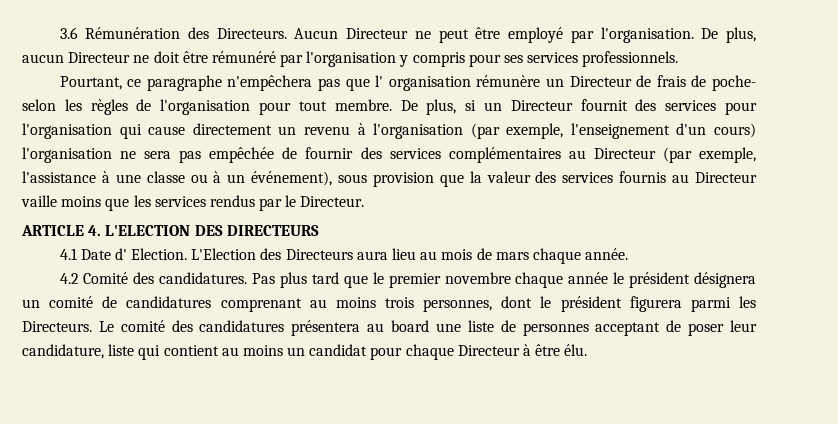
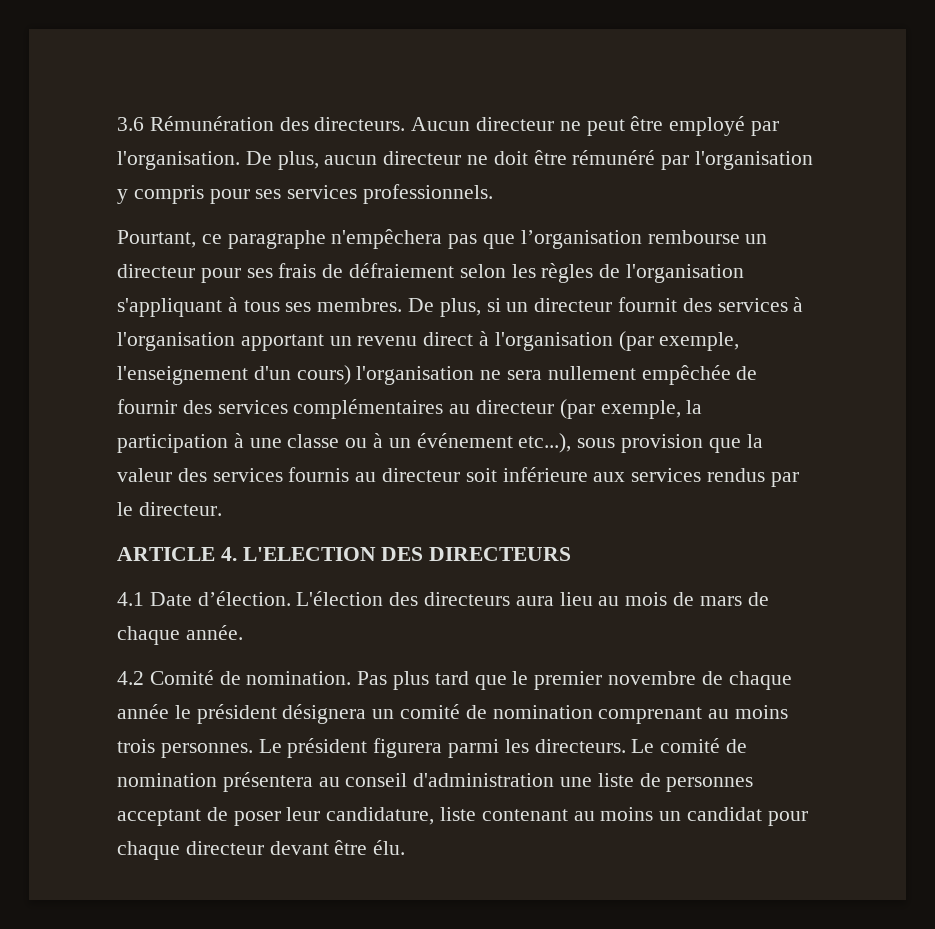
- 3.6 Rémunération des Directeurs. Aucun Directeur ne peut être employé par l'organisation.
+ 3.6 Rémunération des directeurs. Aucun directeur ne peut être employé par l'organisation.
- De plus, aucun Directeur ne doit être rémunéré par l'organisation y compris pour ses services professionnels.
+ De plus, aucun directeur ne doit être rémunéré par l'organisation y compris pour ses services professionnels.
- Pourtant, ce paragraphe n'empêchera pas que l' organisation rémunère un Directeur de frais de poche- selon les règles de l'organisation pour tout membre.
+ Pourtant, ce paragraphe n'empêchera pas que l’organisation rembourse un directeur pour ses frais de défraiement selon les règles de l'organisation s'appliquant à tous ses membres.
- De plus, si un Directeur fournit des services pour l'organisation qui cause directement un revenu à l'organisation (par exemple, l'enseignement d'un cours) l'organisation ne sera pas empêchée de fournir des services complémentaires au Directeur (par exemple, l'assistance à une classe ou à un événement), sous provision que la valeur des services fournis au Directeur vaille moins que les services rendus par le Directeur.
+ De plus, si un directeur fournit des services à l'organisation apportant un revenu direct à l'organisation (par exemple, l'enseignement d'un cours) l'organisation ne sera nullement empêchée de fournir des services complémentaires au directeur (par exemple, la participation à une classe ou à un événement etc...), sous provision que la valeur des services fournis au directeur soit inférieure aux services rendus par le directeur.
- 4.1 Date d' Election. L'Election des Directeurs aura lieu au mois de mars chaque année.
+ 4.1 Date d’élection. L'élection des directeurs aura lieu au mois de mars de chaque année.
- 4.2 Comité des candidatures.
+ 4.2 Comité de nomination.
- Pas plus tard que le premier novembre chaque année le président désignera un comité de candidatures comprenant au moins trois personnes, dont le président figurera parmi les Directeurs.
+ Pas plus tard que le premier novembre de chaque année le président désignera un comité de nomination comprenant au moins trois personnes. Le président figurera parmi les directeurs.
- Le comité des candidatures présentera au board une liste de personnes acceptant de poser leur candidature, liste qui contient au moins un candidat pour chaque Directeur à être élu.
+ Le comité de nomination présentera au conseil d'administration une liste de personnes acceptant de poser leur candidature, liste contenant au moins un candidat pour chaque directeur devant être élu.

